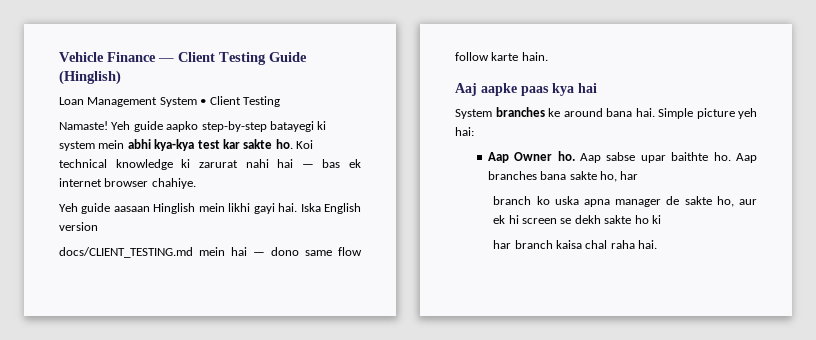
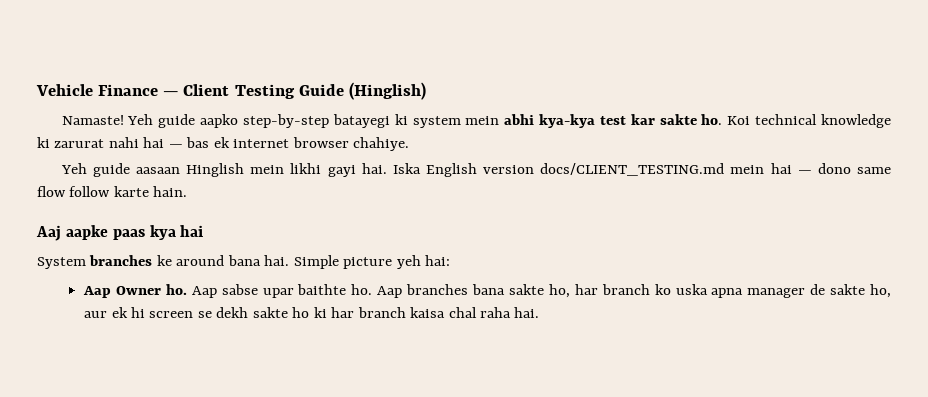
- Loan Management System • Client Testing
- Iska English version
- docs/CLIENT_TESTING.md mein hai — dono same flow follow karte hain.
+ Iska English version docs/CLIENT_TESTING.md mein hai — dono same flow follow karte hain.
- Aap branches bana sakte ho, har
- branch ko uska apna manager de sakte ho, aur ek hi screen se dekh sakte ho ki
- har branch kaisa chal raha hai.
+ Aap branches bana sakte ho, har branch ko uska apna manager de sakte ho, aur ek hi screen se dekh sakte ho ki har branch kaisa chal raha hai.

